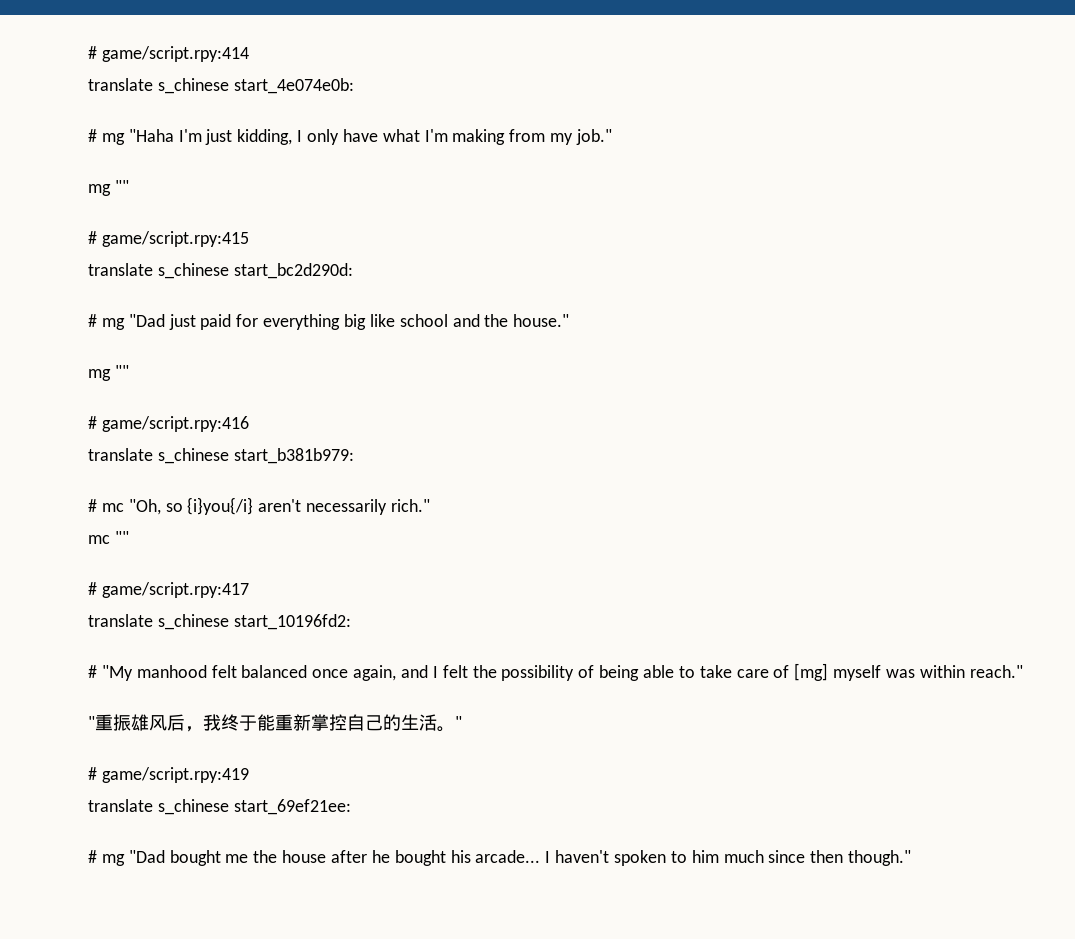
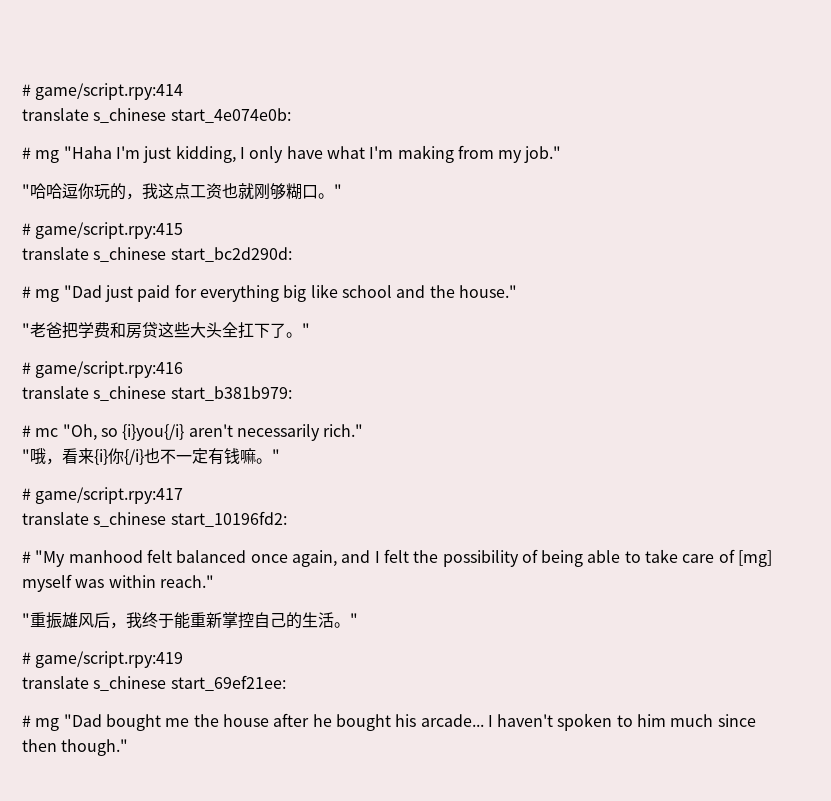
  # mg "Haha I'm just kidding, I only have what I'm making from my job."
- mg ""
+ "哈哈逗你玩的，我这点工资也就刚够糊口。"
  # mg "Dad just paid for everything big like school and the house."
- mg ""
+ "老爸把学费和房贷这些大头全扛下了。"
- mc ""
+ "哦，看来{i}你{/i}也不一定有钱嘛。"

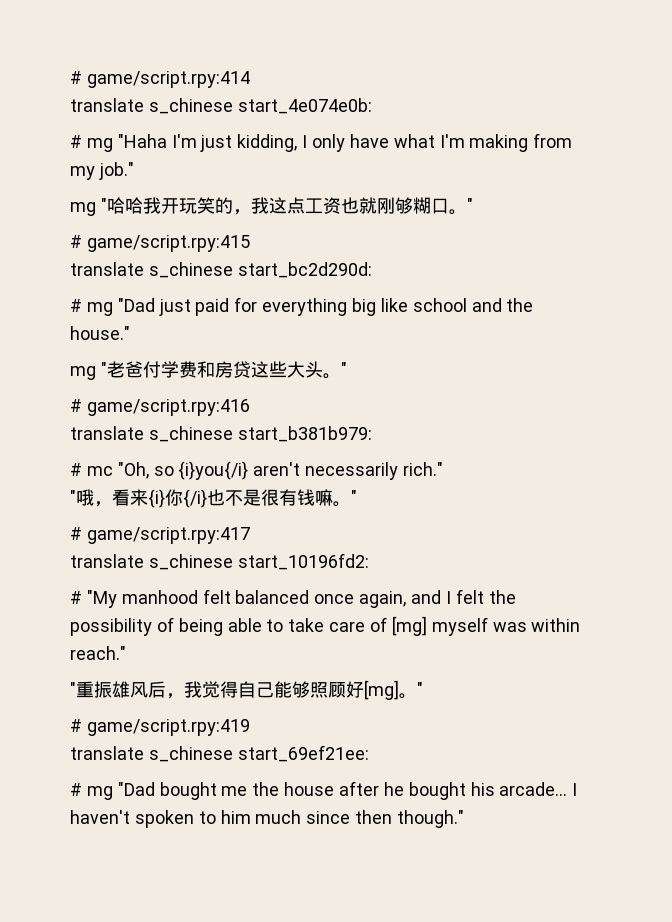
- "哈哈逗你玩的，我这点工资也就刚够糊口。
+ mg "哈哈我开玩笑的，我这点工资也就刚够糊口。
- "老爸把学费和房贷这些大头全扛下了。
+ mg "老爸付学费和房贷这些大头。
- "哦，看来{i}你{/i}也不一定有钱嘛。
+ "哦，看来{i}你{/i}也不是很有钱嘛。
- "重振雄风后，我终于能重新掌控自己的生活。
+ "重振雄风后，我觉得自己能够照顾好[mg]。

